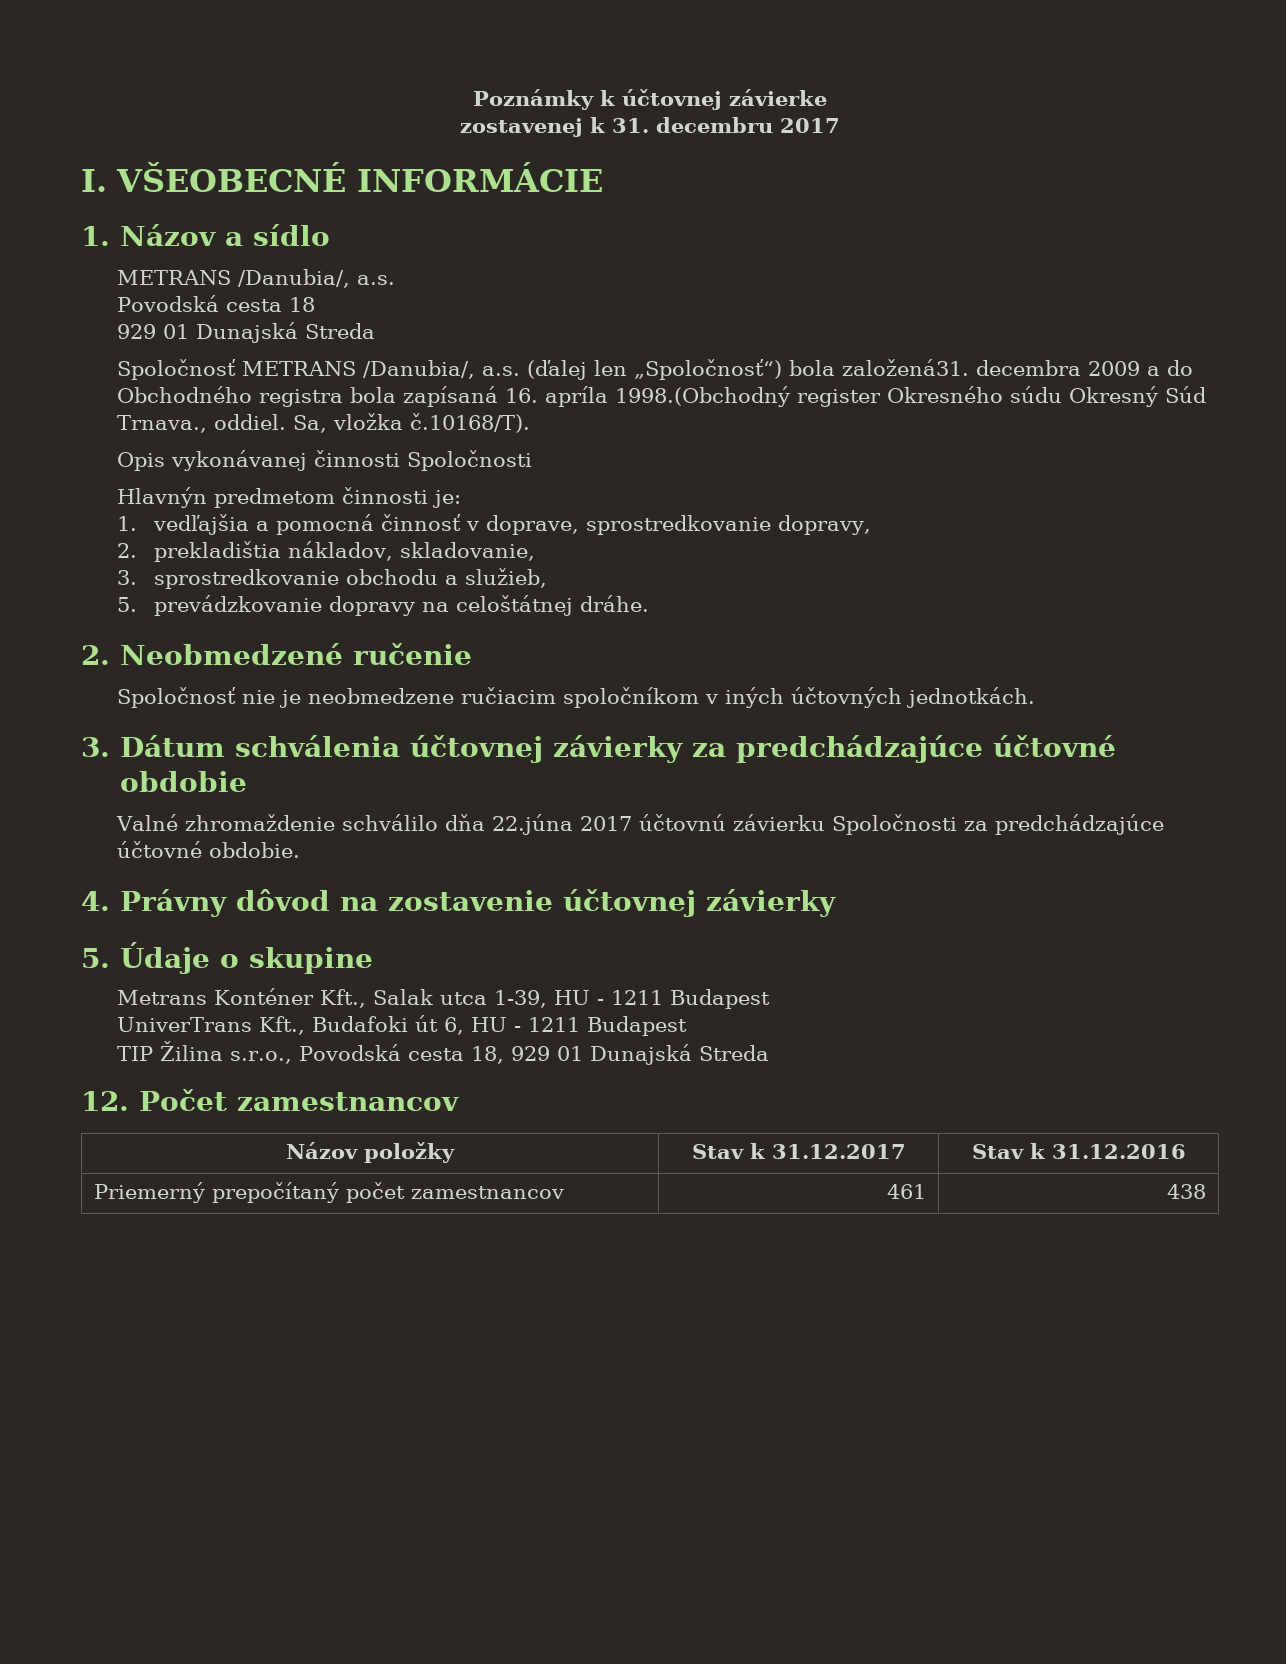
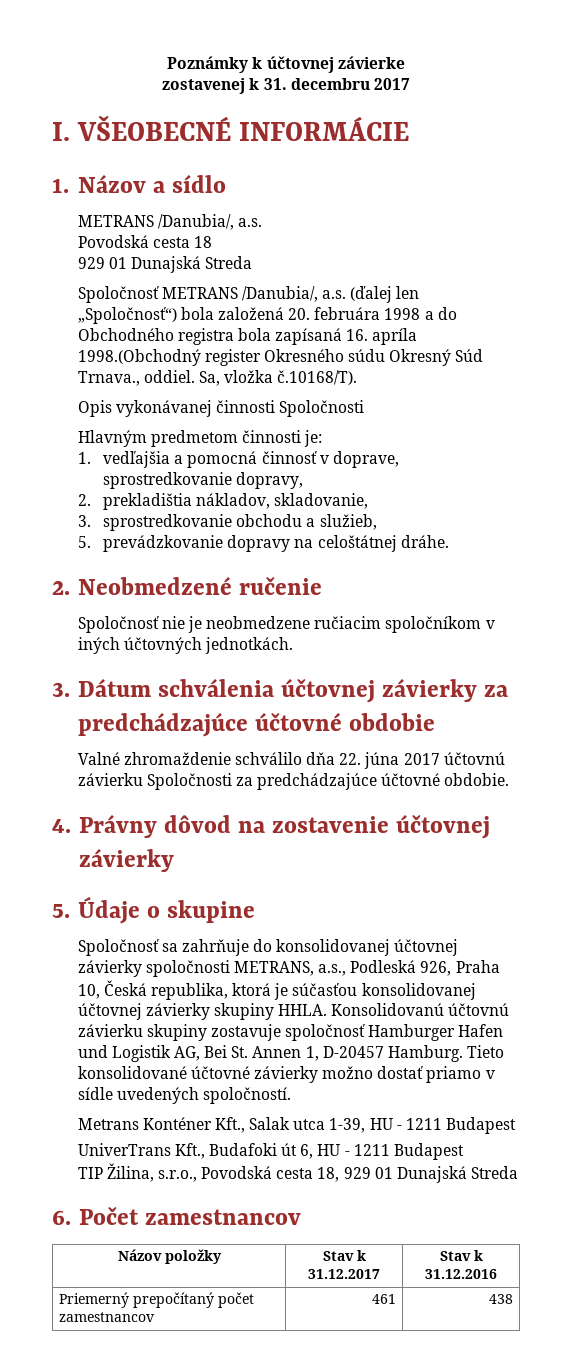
- Spoločnosť METRANS /Danubia/, a.s. (ďalej len „Spoločnosť“) bola založená31. decembra 2009 a do Obchodného registra bola zapísaná 16. apríla 1998.(Obchodný register Okresného súdu Okresný Súd Trnava., oddiel.
+ Spoločnosť METRANS /Danubia/, a.s. (ďalej len „Spoločnosť“) bola založená 20. februára 1998 a do Obchodného registra bola zapísaná 16. apríla 1998.(Obchodný register Okresného súdu Okresný Súd Trnava., oddiel.
- Hlavnýn predmetom činnosti je:
+ Hlavným predmetom činnosti je:
- Valné zhromaždenie schválilo dňa 22.júna 2017 účtovnú závierku Spoločnosti za predchádzajúce účtovné obdobie.
+ Valné zhromaždenie schválilo dňa 22. júna 2017 účtovnú závierku Spoločnosti za predchádzajúce účtovné obdobie.
+ Spoločnosť sa zahrňuje do konsolidovanej účtovnej závierky spoločnosti METRANS, a.s., Podleská 926, Praha 10, Česká republika, ktorá je súčasťou konsolidovanej účtovnej závierky skupiny HHLA. Konsolidovanú účtovnú závierku skupiny zostavuje spoločnosť Hamburger Hafen und Logistik AG, Bei St. Annen 1, D-20457 Hamburg. Tieto konsolidované účtovné závierky možno dostať priamo v sídle uvedených spoločností.
- TIP Žilina s.r.o., Povodská cesta 18, 929 01 Dunajská Streda
+ TIP Žilina, s.r.o., Povodská cesta 18, 929 01 Dunajská Streda
- 12. Počet zamestnancov
+ 6. Počet zamestnancov

